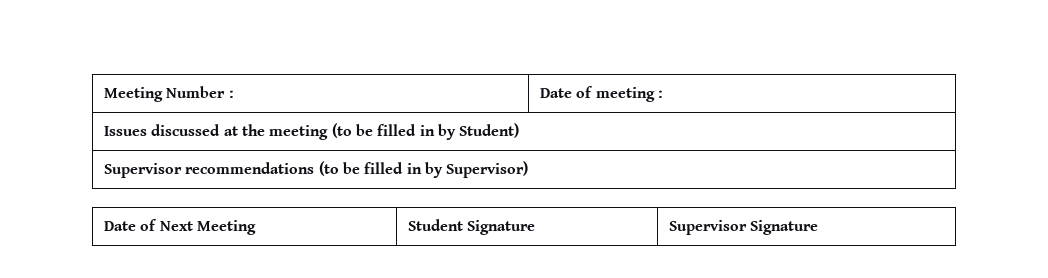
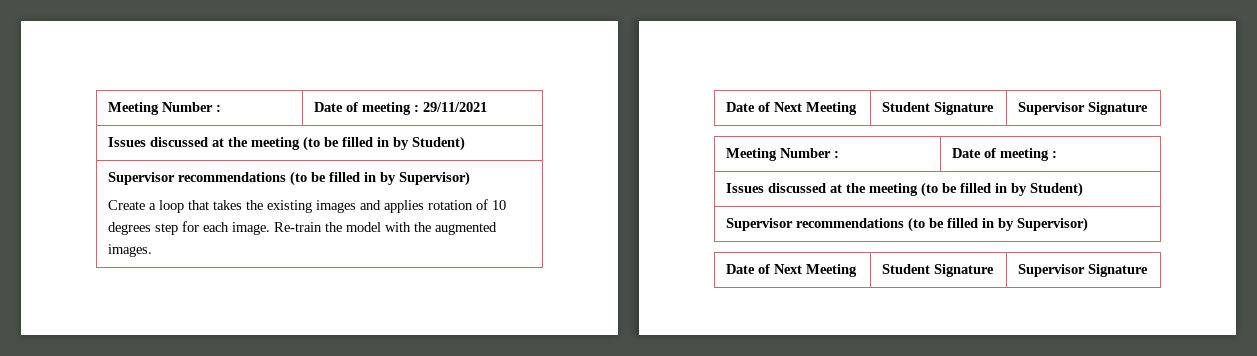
+ Meeting Number : | Date of meeting : 29/11/2021
+ Issues discussed at the meeting (to be filled in by Student)
+ Supervisor recommendations (to be filled in by Supervisor)
+ Create a loop that takes the existing images and applies rotation of 10 degrees step for each image. Re-train the model with the augmented images.
+ Date of Next Meeting | Student Signature | Supervisor Signature

